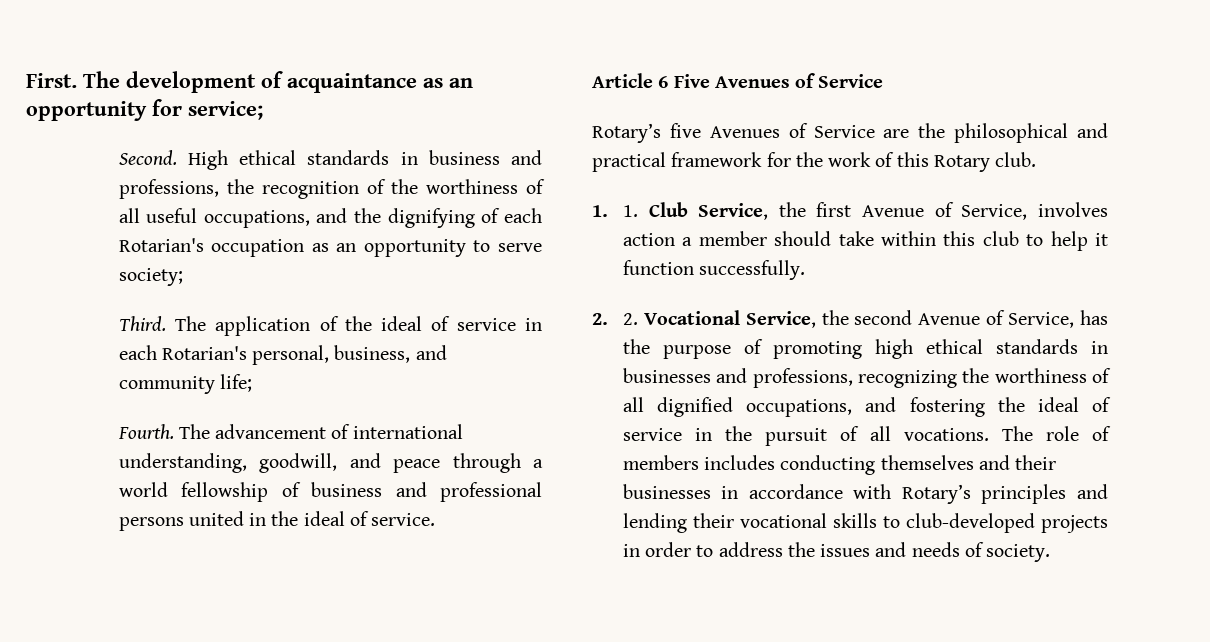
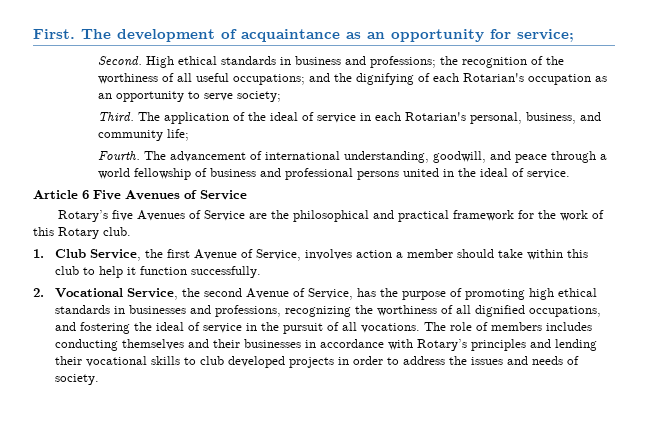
- High ethical standards in business and professions, the recognition of the worthiness of all useful occupations, and the dignifying of each Rotarian's occupation as an opportunity to serve society;
+ High ethical standards in business and professions; the recognition of the worthiness of all useful occupations; and the dignifying of each Rotarian's occupation as an opportunity to serve society;
- 1. 1. Club Service, the first Avenue of Service, involves action a member should take within this club to help it function successfully.
+ 1. Club Service, the first Avenue of Service, involves action a member should take within this club to help it function successfully.
- 2. 2. Vocational Service, the second Avenue of Service, has the purpose of promoting high ethical standards in businesses and professions, recognizing the worthiness of all dignified occupations, and fostering the ideal of service in the pursuit of all vocations.
+ 2. Vocational Service, the second Avenue of Service, has the purpose of promoting high ethical standards in businesses and professions, recognizing the worthiness of all dignified occupations, and fostering the ideal of service in the pursuit of all vocations.
- The role of members includes conducting themselves and their businesses in accordance with Rotary’s principles and lending their vocational skills to club-developed projects in order to address the issues and needs of society.
+ The role of members includes conducting themselves and their businesses in accordance with Rotary’s principles and lending their vocational skills to club developed projects in order to address the issues and needs of society.

